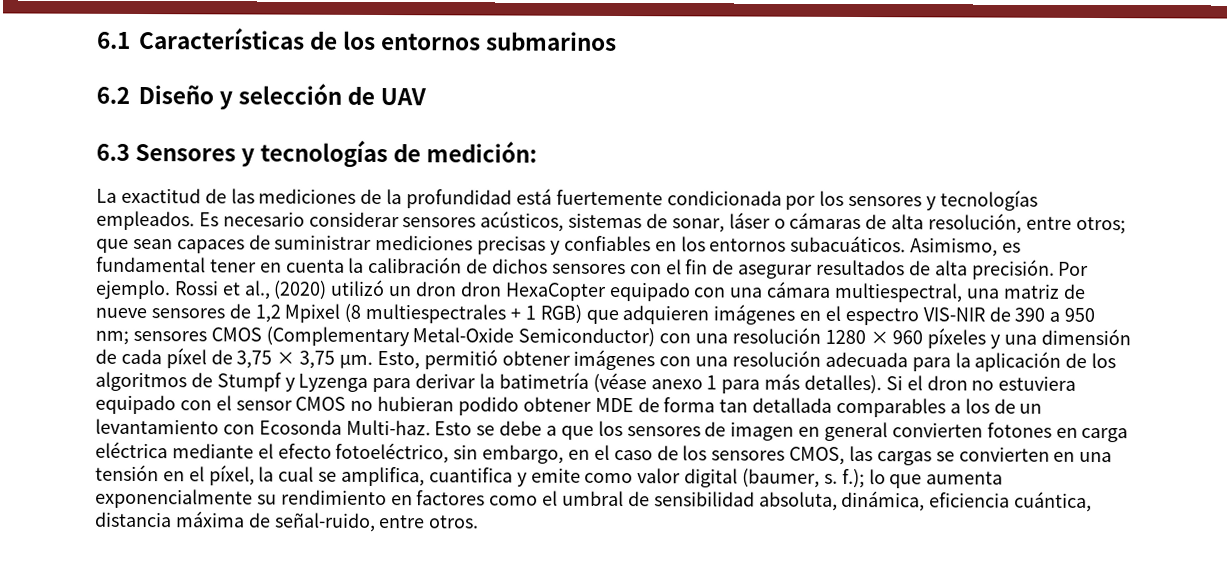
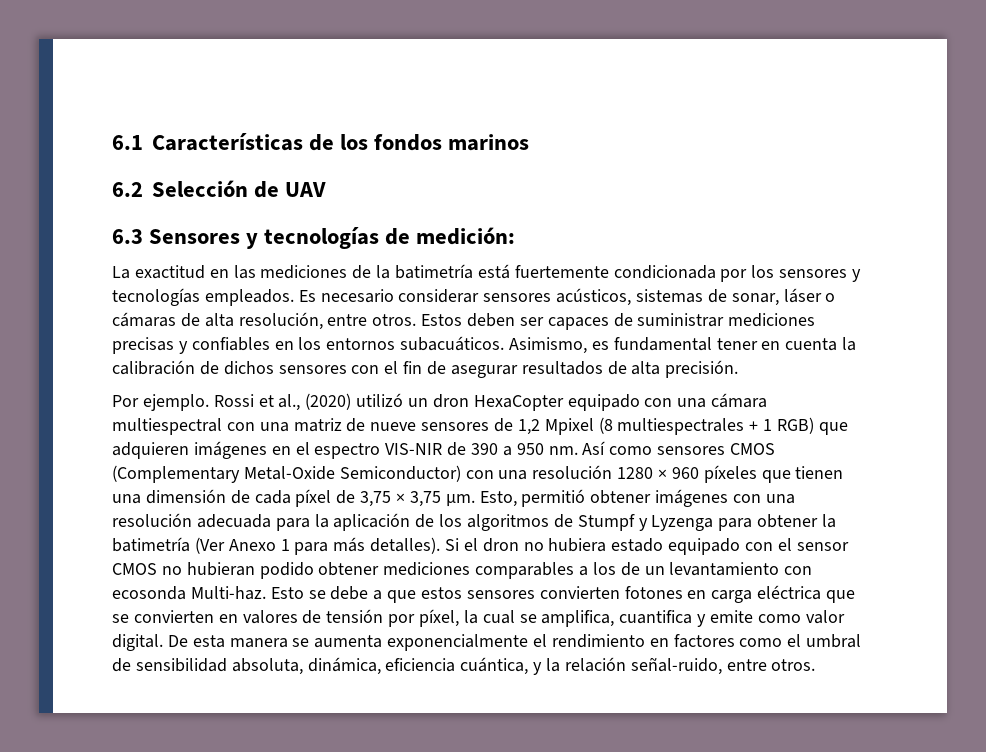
- 6.1 Características de los entornos submarinos
+ 6.1 Características de los fondos marinos
- 6.2 Diseño y selección de UAV
+ 6.2 Selección de UAV
- La exactitud de las mediciones de la profundidad está fuertemente condicionada por los sensores y tecnologías empleados.
+ La exactitud en las mediciones de la batimetría está fuertemente condicionada por los sensores y tecnologías empleados.
- Es necesario considerar sensores acústicos, sistemas de sonar, láser o cámaras de alta resolución, entre otros; que sean capaces de suministrar mediciones precisas y confiables en los entornos subacuáticos.
+ Es necesario considerar sensores acústicos, sistemas de sonar, láser o cámaras de alta resolución, entre otros. Estos deben ser capaces de suministrar mediciones precisas y confiables en los entornos subacuáticos.
- Asimismo, es fundamental tener en cuenta la calibración de dichos sensores con el fin de asegurar resultados de alta precisión. Por ejemplo.
+ Asimismo, es fundamental tener en cuenta la calibración de dichos sensores con el fin de asegurar resultados de alta precisión.
+ Por ejemplo.
- Rossi et al., (2020) utilizó un dron dron HexaCopter equipado con una cámara multiespectral, una matriz de nueve sensores de 1,2 Mpixel (8 multiespectrales + 1 RGB) que adquieren imágenes en el espectro VIS-NIR de 390 a 950 nm; sensores CMOS (Complementary Metal-Oxide Semiconductor) con una resolución 1280 × 960 píxeles y una dimensión de cada píxel de 3,75 × 3,75 μm.
+ Rossi et al., (2020) utilizó un dron HexaCopter equipado con una cámara multiespectral con una matriz de nueve sensores de 1,2 Mpixel (8 multiespectrales + 1 RGB) que adquieren imágenes en el espectro VIS-NIR de 390 a 950 nm. Así como sensores CMOS (Complementary Metal-Oxide Semiconductor) con una resolución 1280 × 960 píxeles que tienen una dimensión de cada píxel de 3,75 × 3,75 μm.
- Esto, permitió obtener imágenes con una resolución adecuada para la aplicación de los algoritmos de Stumpf y Lyzenga para derivar la batimetría (véase anexo 1 para más detalles).
+ Esto, permitió obtener imágenes con una resolución adecuada para la aplicación de los algoritmos de Stumpf y Lyzenga para obtener la batimetría (Ver Anexo 1 para más detalles).
- Si el dron no estuviera equipado con el sensor CMOS no hubieran podido obtener MDE de forma tan detallada comparables a los de un levantamiento con Ecosonda Multi-haz.
+ Si el dron no hubiera estado equipado con el sensor CMOS no hubieran podido obtener mediciones comparables a los de un levantamiento con ecosonda Multi-haz.
- Esto se debe a que los sensores de imagen en general convierten fotones en carga eléctrica mediante el efecto fotoeléctrico, sin embargo, en el caso de los sensores CMOS, las cargas se convierten en una tensión en el píxel, la cual se amplifica, cuantifica y emite como valor digital (baumer, s. f.); lo que aumenta exponencialmente su rendimiento en factores como el umbral de sensibilidad absoluta, dinámica, eficiencia cuántica, distancia máxima de señal-ruido, entre otros.
+ Esto se debe a que estos sensores convierten fotones en carga eléctrica que se convierten en valores de tensión por píxel, la cual se amplifica, cuantifica y emite como valor digital. De esta manera se aumenta exponencialmente el rendimiento en factores como el umbral de sensibilidad absoluta, dinámica, eficiencia cuántica, y la relación señal-ruido, entre otros.

